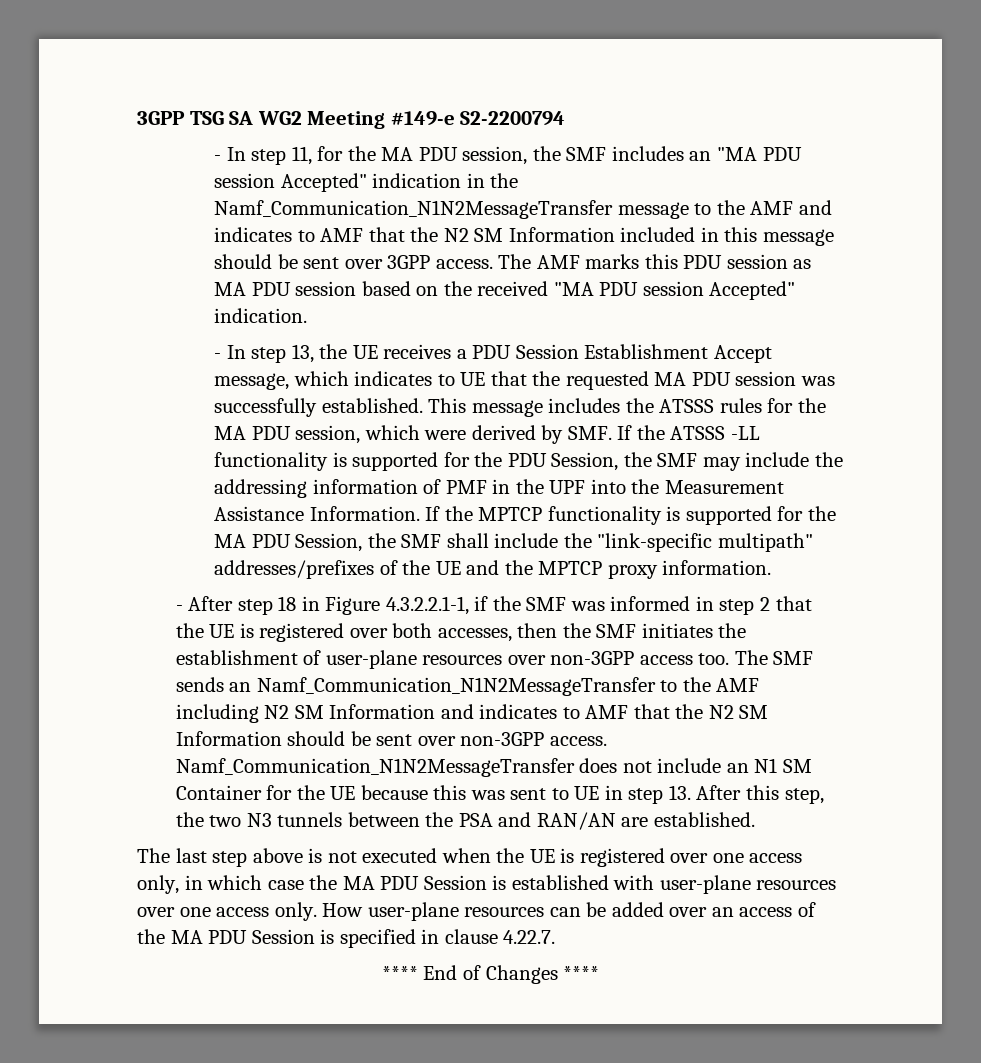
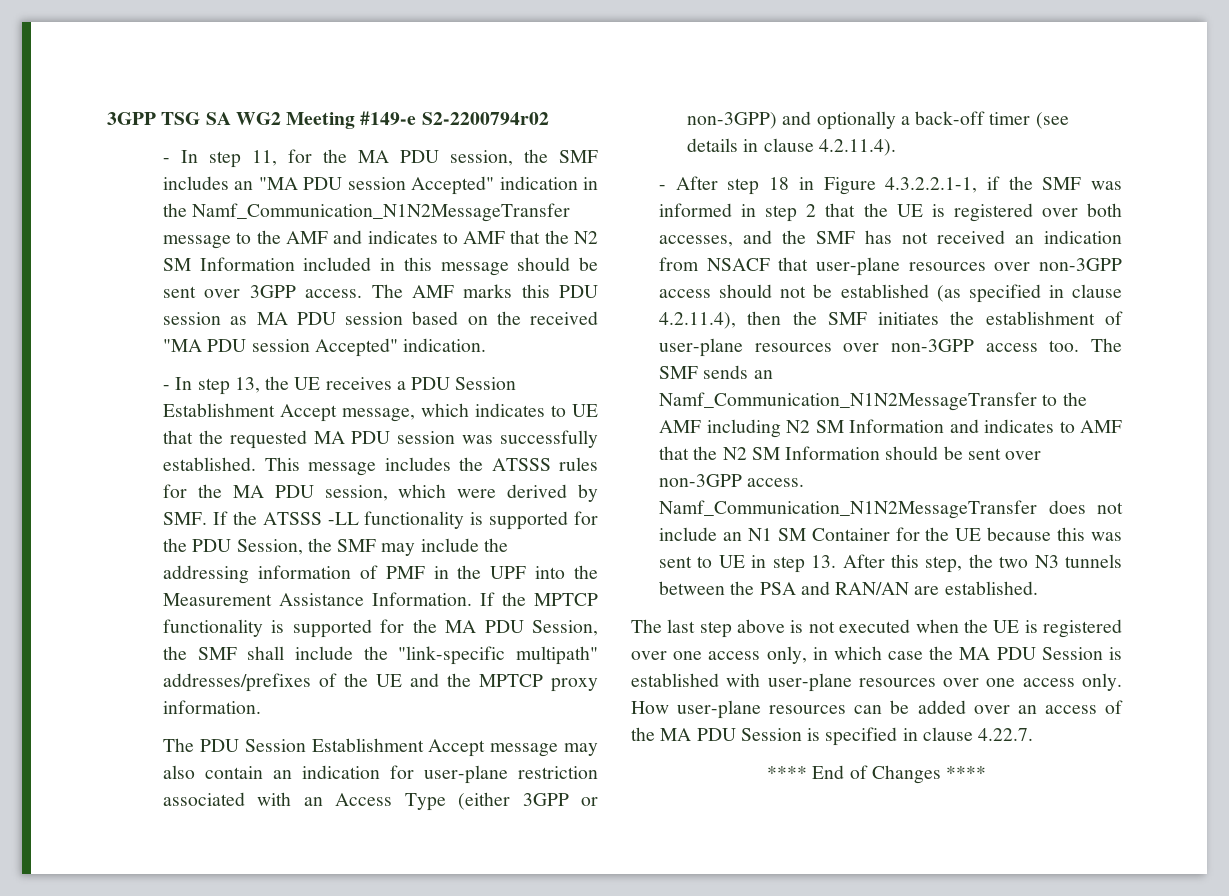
- 3GPP TSG SA WG2 Meeting #149-e S2-2200794
+ 3GPP TSG SA WG2 Meeting #149-e S2-2200794r02
+ The PDU Session Establishment Accept message may also contain an indication for user-plane restriction associated with an Access Type (either 3GPP or non-3GPP) and optionally a back-off timer (see details in clause 4.2.11.4).
- - After step 18 in Figure 4.3.2.2.1-1, if the SMF was informed in step 2 that the UE is registered over both accesses, then the SMF initiates the establishment of user-plane resources over non-3GPP access too.
+ - After step 18 in Figure 4.3.2.2.1-1, if the SMF was informed in step 2 that the UE is registered over both accesses, and the SMF has not received an indication from NSACF that user-plane resources over non-3GPP access should not be established (as specified in clause 4.2.11.4), then the SMF initiates the establishment of user-plane resources over non-3GPP access too.

